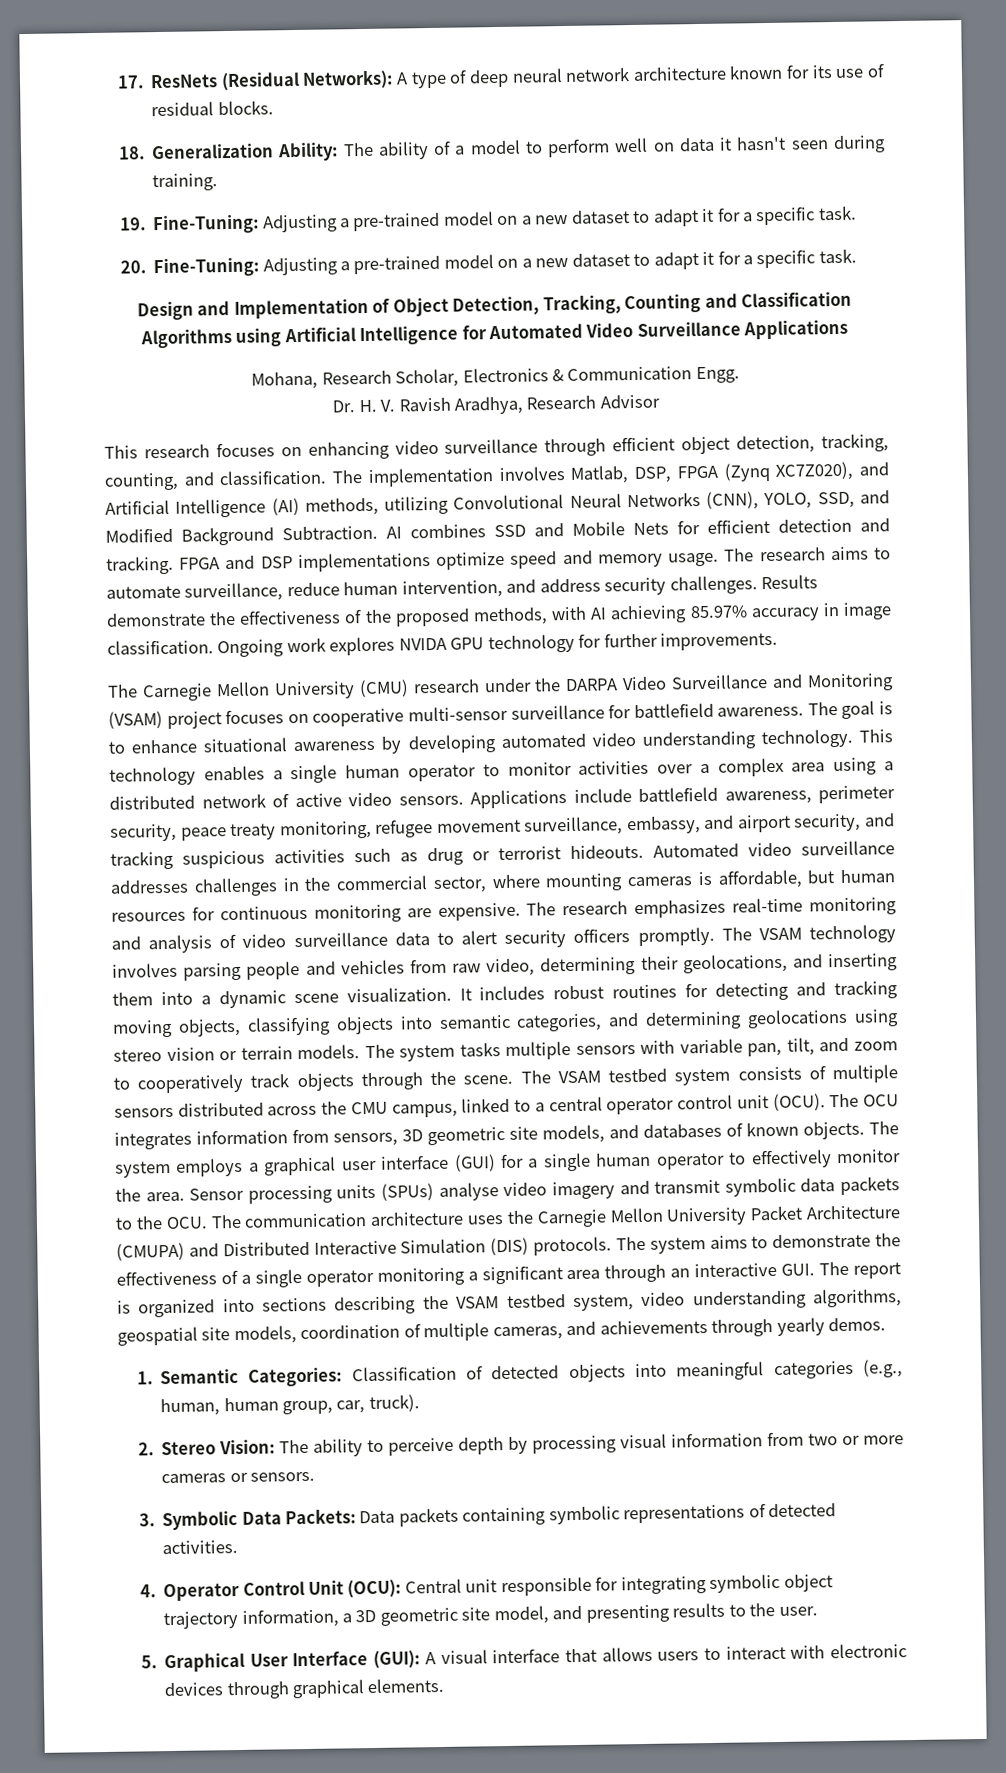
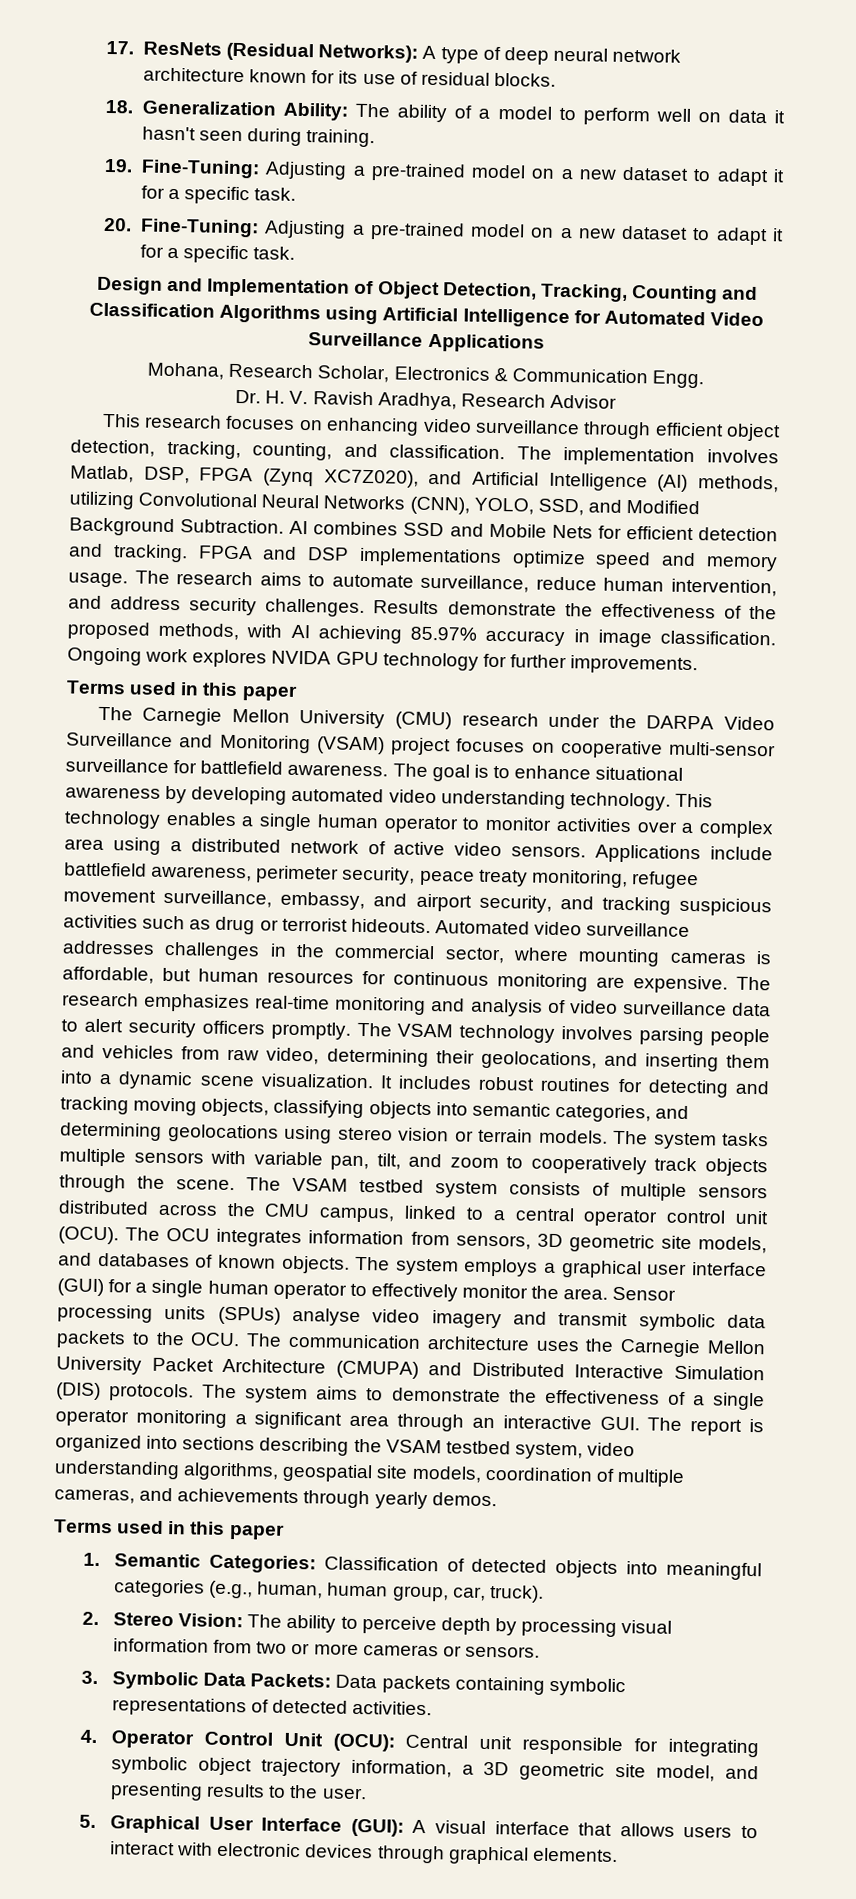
  Ongoing work explores NVIDA GPU technology for further improvements.
+ Terms used in this paper
  The system aims to demonstrate the effectiveness of a single operator monitoring a significant area through an interactive GUI. The report is organized into sections describing the VSAM testbed system, video understanding algorithms, geospatial site models, coordination of multiple cameras, and achievements through yearly demos.
+ Terms used in this paper

